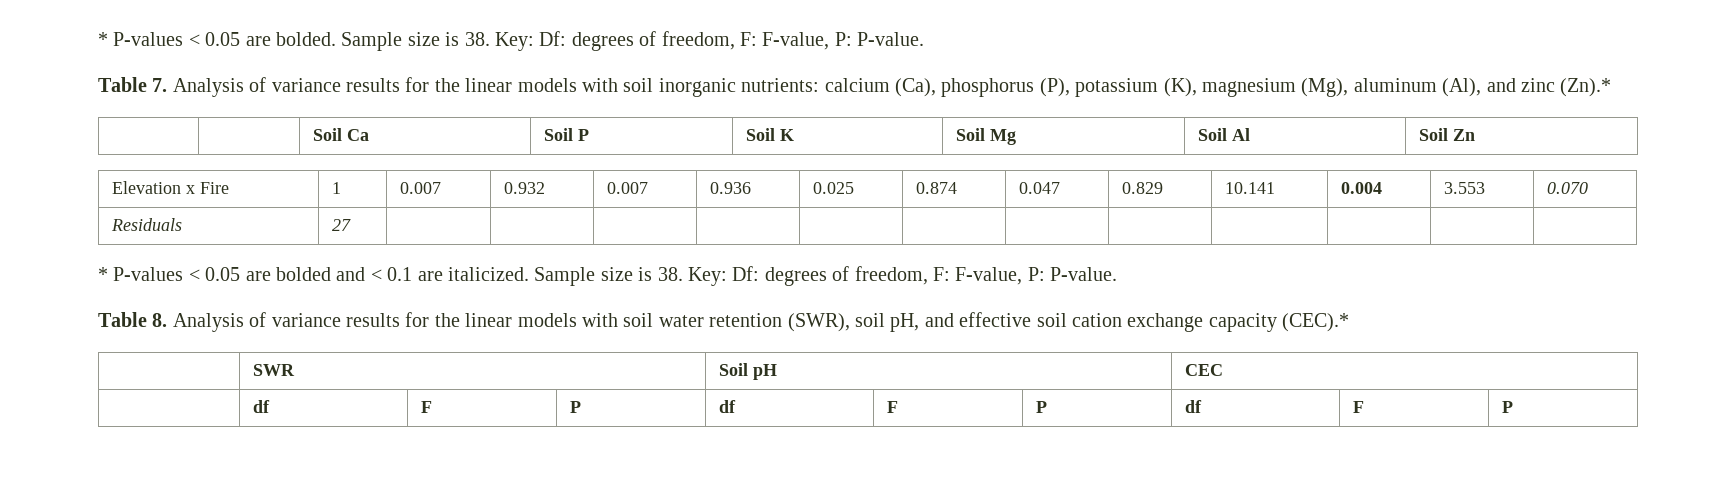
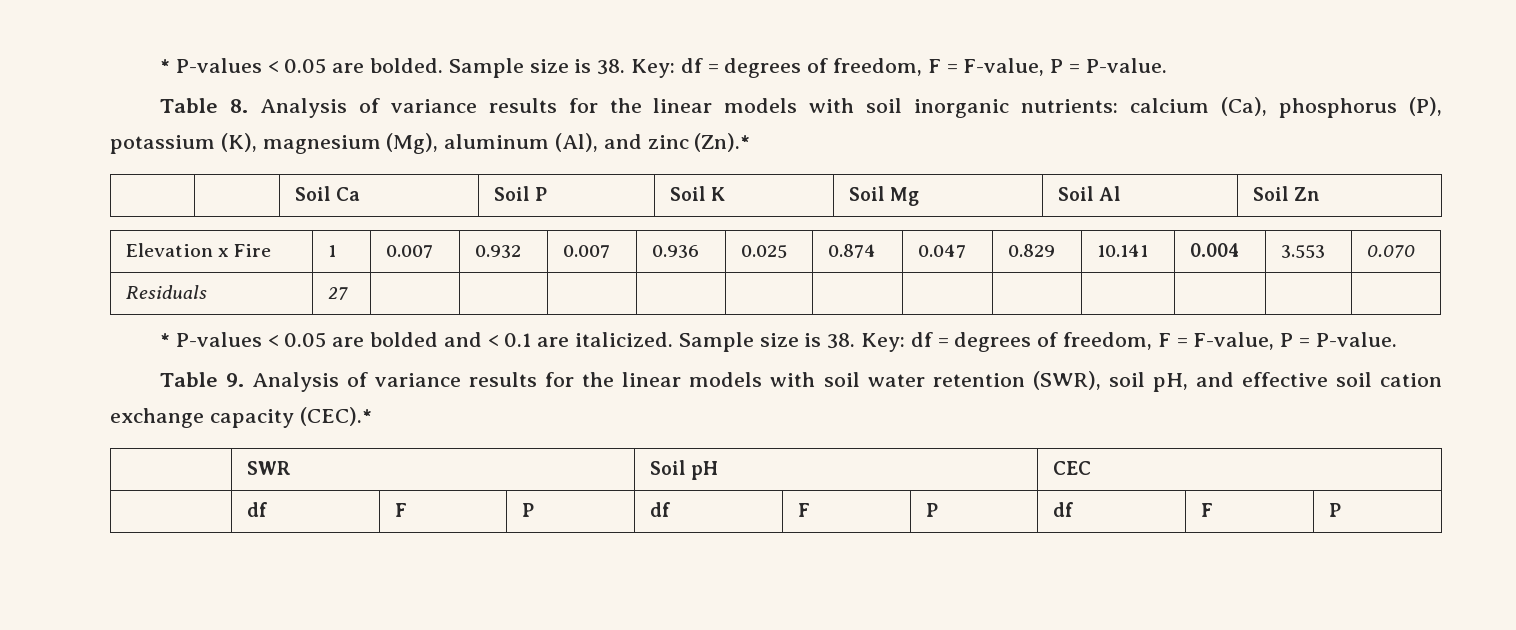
- * P-values < 0.05 are bolded. Sample size is 38. Key: Df: degrees of freedom, F: F-value, P: P-value.
- Table 7. Analysis of variance results for the linear models with soil inorganic nutrients: calcium (Ca), phosphorus (P), potassium (K), magnesium (Mg), aluminum (Al), and zinc (Zn).*
+ * P-values < 0.05 are bolded. Sample size is 38. Key: df = degrees of freedom, F = F-value, P = P-value.
+ Table 8. Analysis of variance results for the linear models with soil inorganic nutrients: calcium (Ca), phosphorus (P), potassium (K), magnesium (Mg), aluminum (Al), and zinc (Zn).*
- * P-values < 0.05 are bolded and < 0.1 are italicized. Sample size is 38. Key: Df: degrees of freedom, F: F-value, P: P-value.
- Table 8. Analysis of variance results for the linear models with soil water retention (SWR), soil pH, and effective soil cation exchange capacity (CEC).*
+ * P-values < 0.05 are bolded and < 0.1 are italicized. Sample size is 38. Key: df = degrees of freedom, F = F-value, P = P-value.
+ Table 9. Analysis of variance results for the linear models with soil water retention (SWR), soil pH, and effective soil cation exchange capacity (CEC).*

